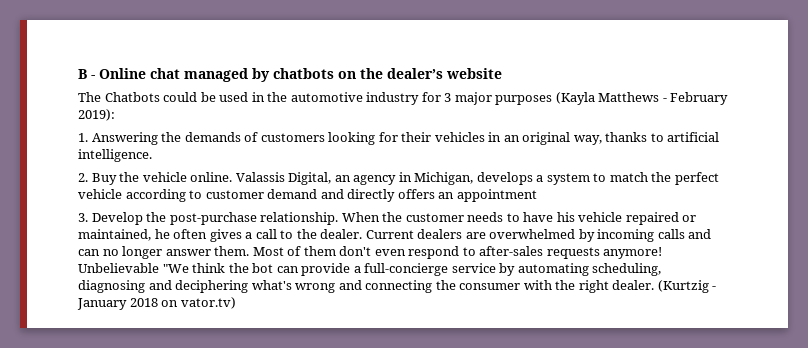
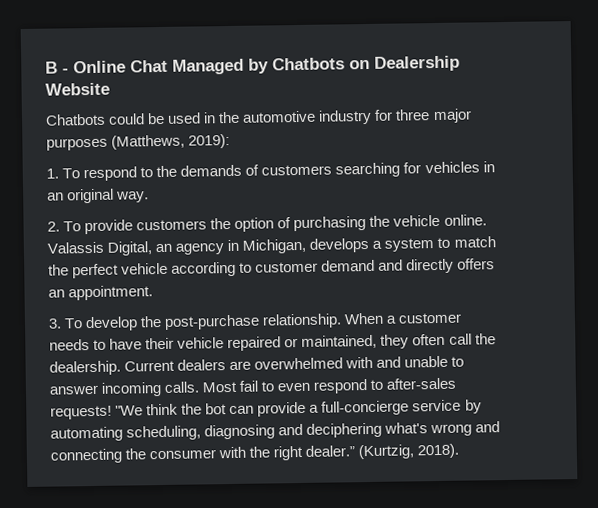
- B - Online chat managed by chatbots on the dealer’s website
- The Chatbots could be used in the automotive industry for 3 major purposes (Kayla Matthews - February 2019):
+ B - Online Chat Managed by Chatbots on Dealership Website
+ Chatbots could be used in the automotive industry for three major purposes (Matthews, 2019):
- 1. Answering the demands of customers looking for their vehicles in an original way, thanks to artificial intelligence.
- 2. Buy the vehicle online.
+ 1. To respond to the demands of customers searching for vehicles in an original way.
+ 2. To provide customers the option of purchasing the vehicle online.
- Valassis Digital, an agency in Michigan, develops a system to match the perfect vehicle according to customer demand and directly offers an appointment
+ Valassis Digital, an agency in Michigan, develops a system to match the perfect vehicle according to customer demand and directly offers an appointment.
- 3. Develop the post-purchase relationship.
+ 3. To develop the post-purchase relationship.
- When the customer needs to have his vehicle repaired or maintained, he often gives a call to the dealer. Current dealers are overwhelmed by incoming calls and can no longer answer them. Most of them don't even respond to after-sales requests anymore! Unbelievable "We think the bot can provide a full-concierge service by automating scheduling, diagnosing and deciphering what's wrong and connecting the consumer with the right dealer. (Kurtzig - January 2018 on vator.tv)
+ When a customer needs to have their vehicle repaired or maintained, they often call the dealership. Current dealers are overwhelmed with and unable to answer incoming calls. Most fail to even respond to after-sales requests! "We think the bot can provide a full-concierge service by automating scheduling, diagnosing and deciphering what's wrong and connecting the consumer with the right dealer.” (Kurtzig, 2018).

